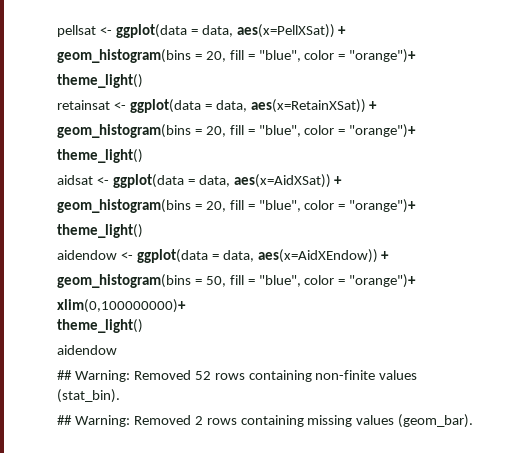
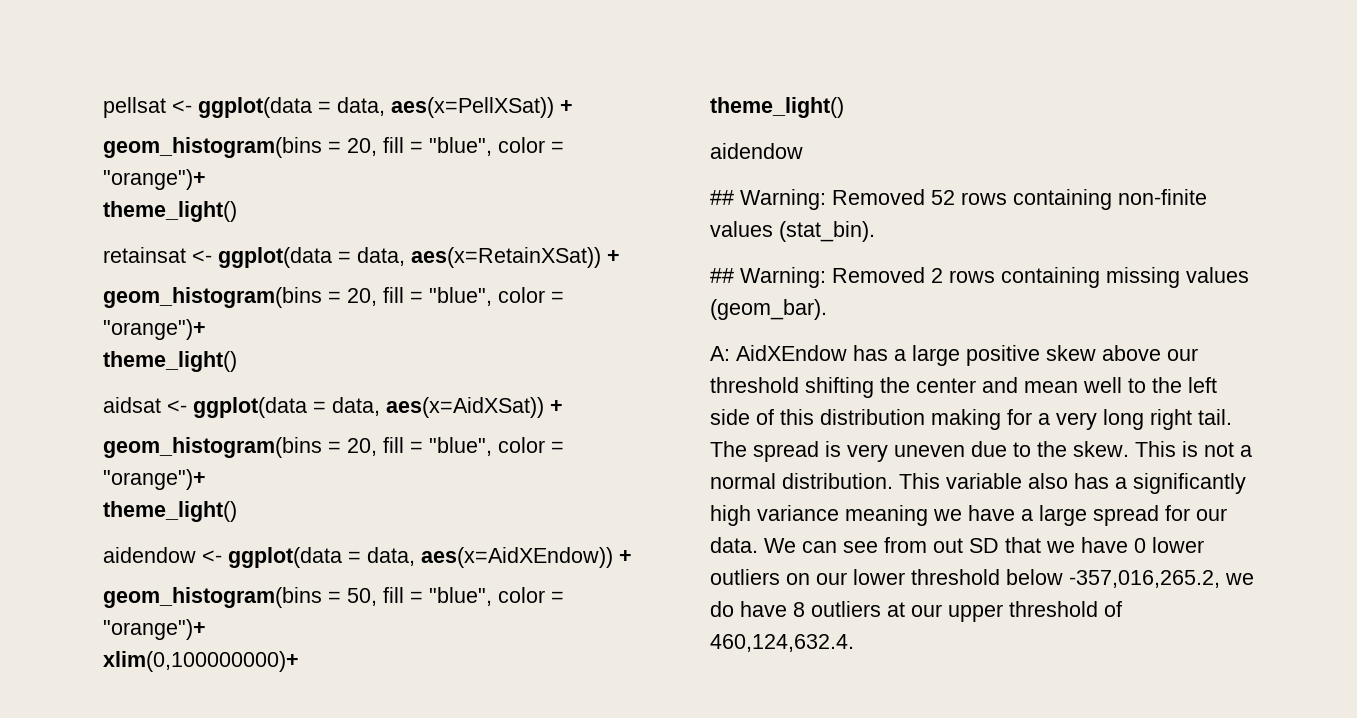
+ A: AidXEndow has a large positive skew above our threshold shifting the center and mean well to the left side of this distribution making for a very long right tail. The spread is very uneven due to the skew. This is not a normal distribution. This variable also has a significantly high variance meaning we have a large spread for our data. We can see from out SD that we have 0 lower outliers on our lower threshold below -357,016,265.2, we do have 8 outliers at our upper threshold of 460,124,632.4.

